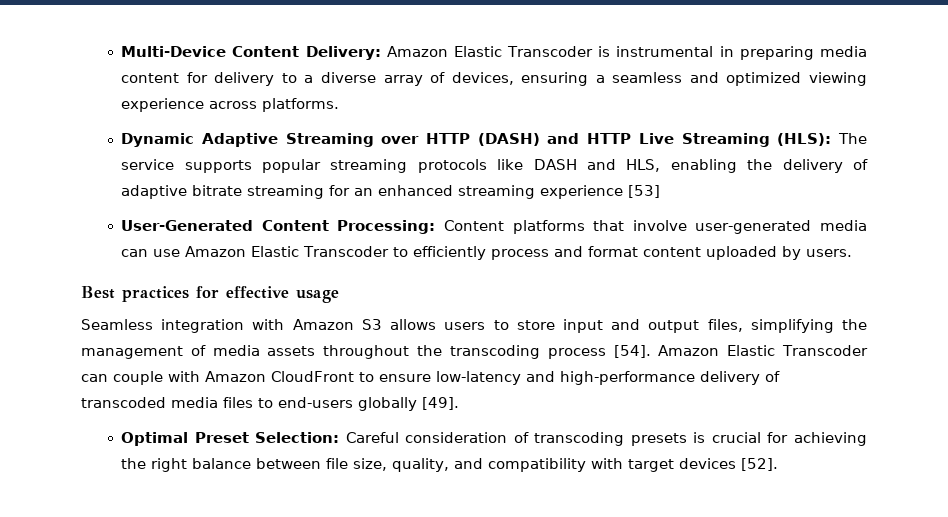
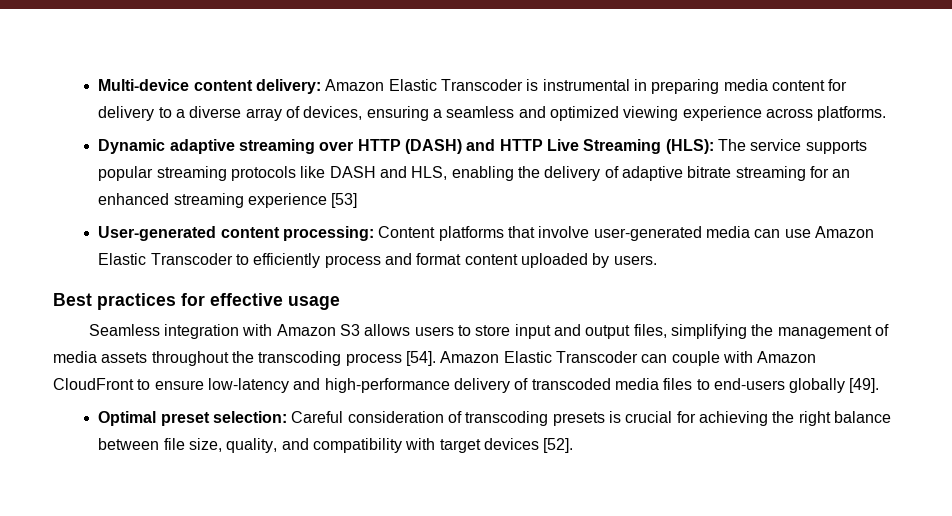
- Multi-Device Content Delivery: Amazon Elastic Transcoder is instrumental in preparing media content for delivery to a diverse array of devices, ensuring a seamless and optimized viewing experience across platforms.
+ Multi-device content delivery: Amazon Elastic Transcoder is instrumental in preparing media content for delivery to a diverse array of devices, ensuring a seamless and optimized viewing experience across platforms.
- Dynamic Adaptive Streaming over HTTP (DASH) and HTTP Live Streaming (HLS): The service supports popular streaming protocols like DASH and HLS, enabling the delivery of adaptive bitrate streaming for an enhanced streaming experience [53]
+ Dynamic adaptive streaming over HTTP (DASH) and HTTP Live Streaming (HLS): The service supports popular streaming protocols like DASH and HLS, enabling the delivery of adaptive bitrate streaming for an enhanced streaming experience [53]
- User-Generated Content Processing: Content platforms that involve user-generated media can use Amazon Elastic Transcoder to efficiently process and format content uploaded by users.
+ User-generated content processing: Content platforms that involve user-generated media can use Amazon Elastic Transcoder to efficiently process and format content uploaded by users.
- Optimal Preset Selection: Careful consideration of transcoding presets is crucial for achieving the right balance between file size, quality, and compatibility with target devices [52].
+ Optimal preset selection: Careful consideration of transcoding presets is crucial for achieving the right balance between file size, quality, and compatibility with target devices [52].

